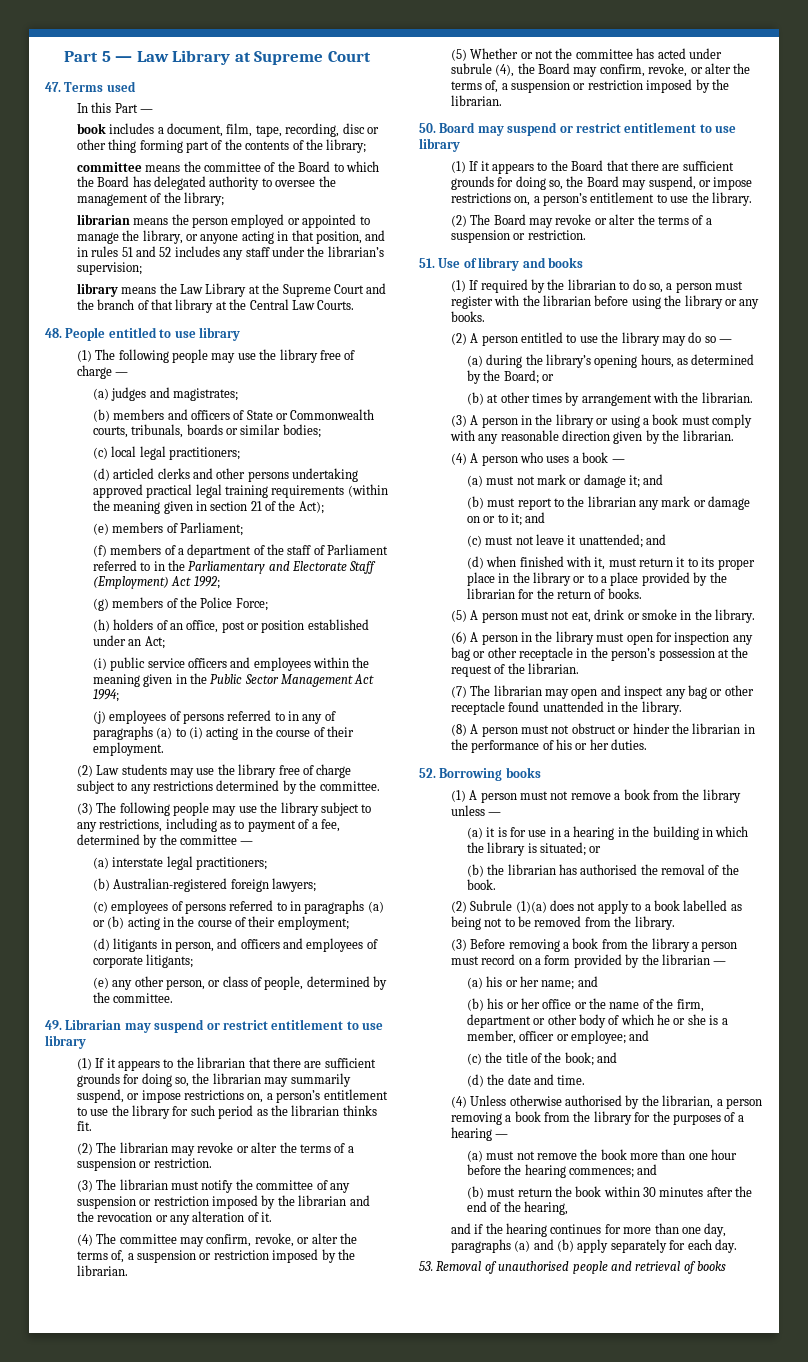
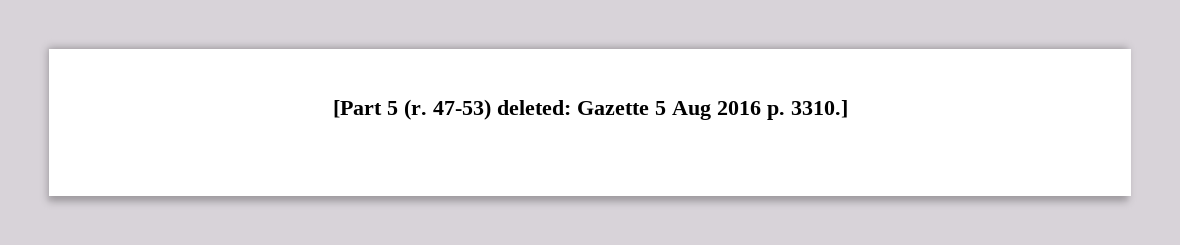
- Part 5 — Law Library at Supreme Court
- 47. Terms used
- In this Part —
- book includes a document, film, tape, recording, disc or other thing forming part of the contents of the library;
- committee means the committee of the Board to which the Board has delegated authority to oversee the management of the library;
- librarian means the person employed or appointed to manage the library, or anyone acting in that position, and in rules 51 and 52 includes any staff under the librarian’s supervision;
- library means the Law Library at the Supreme Court and the branch of that library at the Central Law Courts.
- 48. People entitled to use library
- (1) The following people may use the library free of charge —
- (a) judges and magistrates;
- (b) members and officers of State or Commonwealth courts, tribunals, boards or similar bodies;
- (c) local legal practitioners;
- (d) articled clerks and other persons undertaking approved practical legal training requirements (within the meaning given in section 21 of the Act);
- (e) members of Parliament;
- (f) members of a department of the staff of Parliament referred to in the Parliamentary and Electorate Staff (Employment) Act 1992;
- (g) members of the Police Force;
- (h) holders of an office, post or position established under an Act;
- (i) public service officers and employees within the meaning given in the Public Sector Management Act 1994;
- (j) employees of persons referred to in any of paragraphs (a) to (i) acting in the course of their employment.
- (2) Law students may use the library free of charge subject to any restrictions determined by the committee.
- (3) The following people may use the library subject to any restrictions, including as to payment of a fee, determined by the committee —
- (a) interstate legal practitioners;
- (b) Australian-registered foreign lawyers;
- (c) employees of persons referred to in paragraphs (a) or (b) acting in the course of their employment;
- (d) litigants in person, and officers and employees of corporate litigants;
- (e) any other person, or class of people, determined by the committee.
- 49. Librarian may suspend or restrict entitlement to use library
- (1) If it appears to the librarian that there are sufficient grounds for doing so, the librarian may summarily suspend, or impose restrictions on, a person’s entitlement to use the library for such period as the librarian thinks fit.
- (2) The librarian may revoke or alter the terms of a suspension or restriction.
- (3) The librarian must notify the committee of any suspension or restriction imposed by the librarian and the revocation or any alteration of it.
- (4) The committee may confirm, revoke, or alter the terms of, a suspension or restriction imposed by the librarian.
- (5) Whether or not the committee has acted under subrule (4), the Board may confirm, revoke, or alter the terms of, a suspension or restriction imposed by the librarian.
- 50. Board may suspend or restrict entitlement to use library
- (1) If it appears to the Board that there are sufficient grounds for doing so, the Board may suspend, or impose restrictions on, a person’s entitlement to use the library.
- (2) The Board may revoke or alter the terms of a suspension or restriction.
- 51. Use of library and books
- (1) If required by the librarian to do so, a person must register with the librarian before using the library or any books.
- (2) A person entitled to use the library may do so —
- (a) during the library’s opening hours, as determined by the Board; or
- (b) at other times by arrangement with the librarian.
- (3) A person in the library or using a book must comply with any reasonable direction given by the librarian.
- (4) A person who uses a book —
- (a) must not mark or damage it; and
- (b) must report to the librarian any mark or damage on or to it; and
- (c) must not leave it unattended; and
- (d) when finished with it, must return it to its proper place in the library or to a place provided by the librarian for the return of books.
- (5) A person must not eat, drink or smoke in the library.
- (6) A person in the library must open for inspection any bag or other receptacle in the person’s possession at the request of the librarian.
- (7) The librarian may open and inspect any bag or other receptacle found unattended in the library.
- (8) A person must not obstruct or hinder the librarian in the performance of his or her duties.
- 52. Borrowing books
- (1) A person must not remove a book from the library unless —
- (a) it is for use in a hearing in the building in which the library is situated; or
- (b) the librarian has authorised the removal of the book.
- (2) Subrule (1)(a) does not apply to a book labelled as being not to be removed from the library.
- (3) Before removing a book from the library a person must record on a form provided by the librarian —
- (a) his or her name; and
- (b) his or her office or the name of the firm, department or other body of which he or she is a member, officer or employee; and
- (c) the title of the book; and
- (d) the date and time.
- (4) Unless otherwise authorised by the librarian, a person removing a book from the library for the purposes of a hearing —
- (a) must not remove the book more than one hour before the hearing commences; and
- (b) must return the book within 30 minutes after the end of the hearing,
- and if the hearing continues for more than one day, paragraphs (a) and (b) apply separately for each day.
- 53. Removal of unauthorised people and retrieval of books
+ [Part 5 (r. 47-53) deleted: Gazette 5 Aug 2016 p. 3310.]

